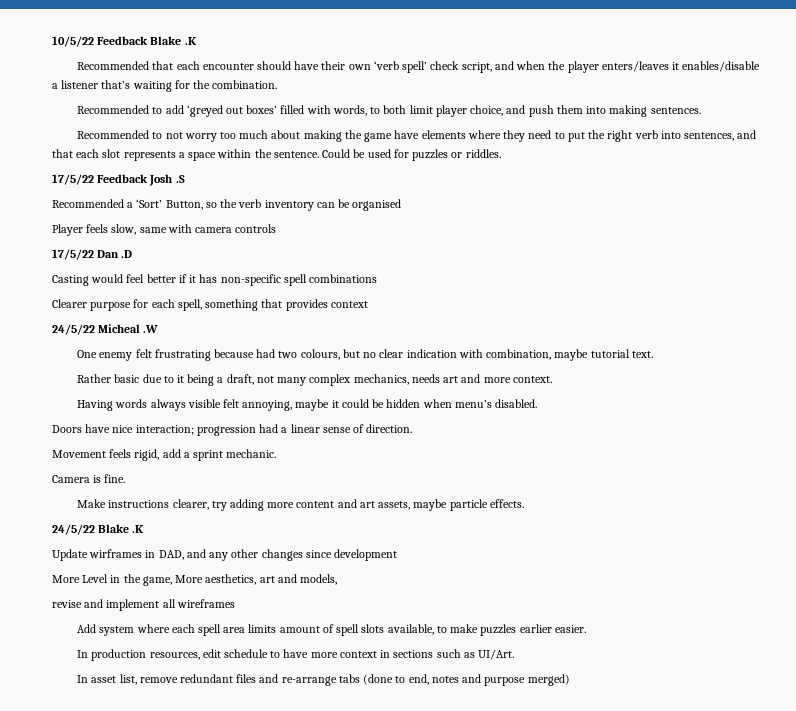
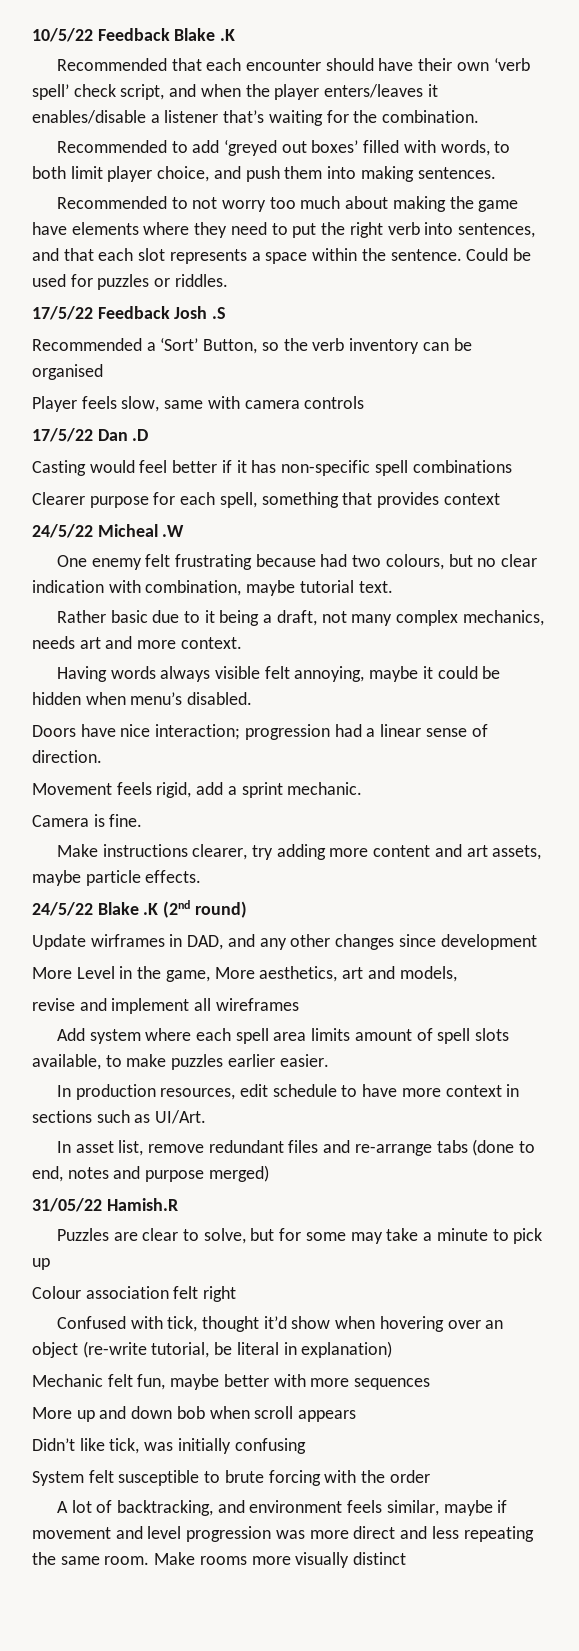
- 24/5/22 Blake .K
+ 24/5/22 Blake .K (2nd round)
+ 31/05/22 Hamish.R
+ Puzzles are clear to solve, but for some may take a minute to pick up
+ Colour association felt right
+ Confused with tick, thought it’d show when hovering over an object (re-write tutorial, be literal in explanation)
+ Mechanic felt fun, maybe better with more sequences
+ More up and down bob when scroll appears
+ Didn’t like tick, was initially confusing
+ System felt susceptible to brute forcing with the order
+ A lot of backtracking, and environment feels similar, maybe if movement and level progression was more direct and less repeating the same room. Make rooms more visually distinct

